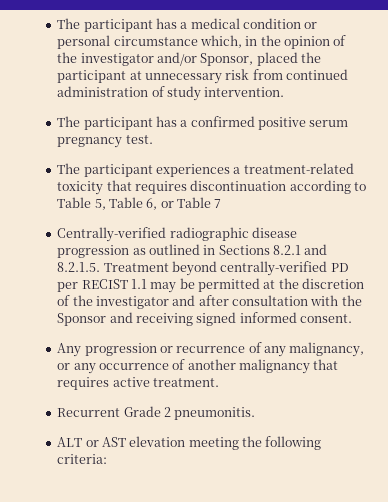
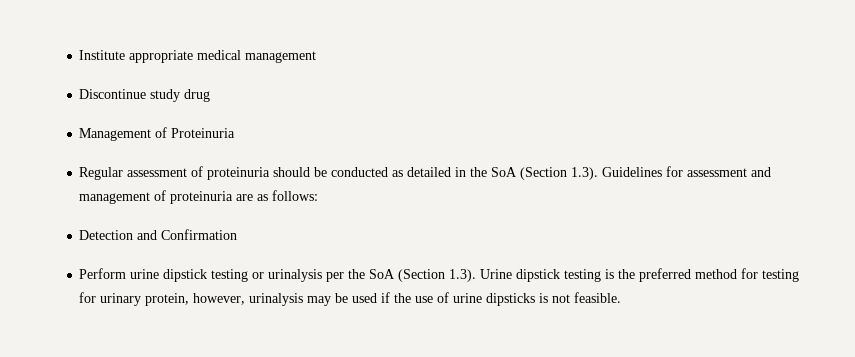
- The participant has a medical condition or personal circumstance which, in the opinion of the investigator and/or Sponsor, placed the participant at unnecessary risk from continued administration of study intervention.
- The participant has a confirmed positive serum pregnancy test.
- The participant experiences a treatment-related toxicity that requires discontinuation according to Table 5, Table 6, or Table 7
- Centrally-verified radiographic disease progression as outlined in Sections 8.2.1 and 8.2.1.5. Treatment beyond centrally-verified PD per RECIST 1.1 may be permitted at the discretion of the investigator and after consultation with the Sponsor and receiving signed informed consent.
- Any progression or recurrence of any malignancy, or any occurrence of another malignancy that requires active treatment.
- Recurrent Grade 2 pneumonitis.
- ALT or AST elevation meeting the following criteria:
+ Institute appropriate medical management
+ Discontinue study drug
+ Management of Proteinuria
+ Regular assessment of proteinuria should be conducted as detailed in the SoA (Section 1.3). Guidelines for assessment and management of proteinuria are as follows:
+ Detection and Confirmation
+ Perform urine dipstick testing or urinalysis per the SoA (Section 1.3). Urine dipstick testing is the preferred method for testing for urinary protein, however, urinalysis may be used if the use of urine dipsticks is not feasible.

